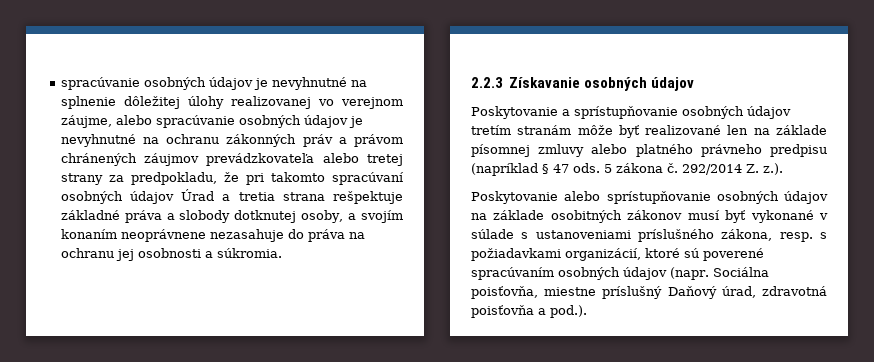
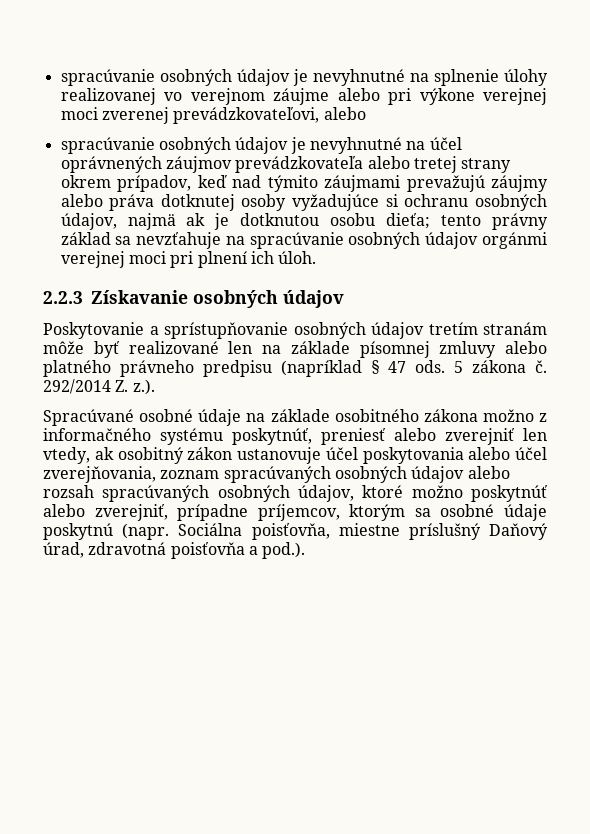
- spracúvanie osobných údajov je nevyhnutné na splnenie dôležitej úlohy realizovanej vo verejnom záujme, alebo spracúvanie osobných údajov je nevyhnutné na ochranu zákonných práv a právom chránených záujmov prevádzkovateľa alebo tretej strany za predpokladu, že pri takomto spracúvaní osobných údajov Úrad a tretia strana rešpektuje základné práva a slobody dotknutej osoby, a svojím konaním neoprávnene nezasahuje do práva na ochranu jej osobnosti a súkromia.
+ spracúvanie osobných údajov je nevyhnutné na splnenie úlohy realizovanej vo verejnom záujme alebo pri výkone verejnej moci zverenej prevádzkovateľovi, alebo
+ spracúvanie osobných údajov je nevyhnutné na účel oprávnených záujmov prevádzkovateľa alebo tretej strany okrem prípadov, keď nad týmito záujmami prevažujú záujmy alebo práva dotknutej osoby vyžadujúce si ochranu osobných údajov, najmä ak je dotknutou osobu dieťa; tento právny základ sa nevzťahuje na spracúvanie osobných údajov orgánmi verejnej moci pri plnení ich úloh.
- Poskytovanie alebo sprístupňovanie osobných údajov na základe osobitných zákonov musí byť vykonané v súlade s ustanoveniami príslušného zákona, resp. s požiadavkami organizácií, ktoré sú poverené spracúvaním osobných údajov (napr.
+ Spracúvané osobné údaje na základe osobitného zákona možno z informačného systému poskytnúť, preniesť alebo zverejniť len vtedy, ak osobitný zákon ustanovuje účel poskytovania alebo účel zverejňovania, zoznam spracúvaných osobných údajov alebo rozsah spracúvaných osobných údajov, ktoré možno poskytnúť alebo zverejniť, prípadne príjemcov, ktorým sa osobné údaje poskytnú (napr.

